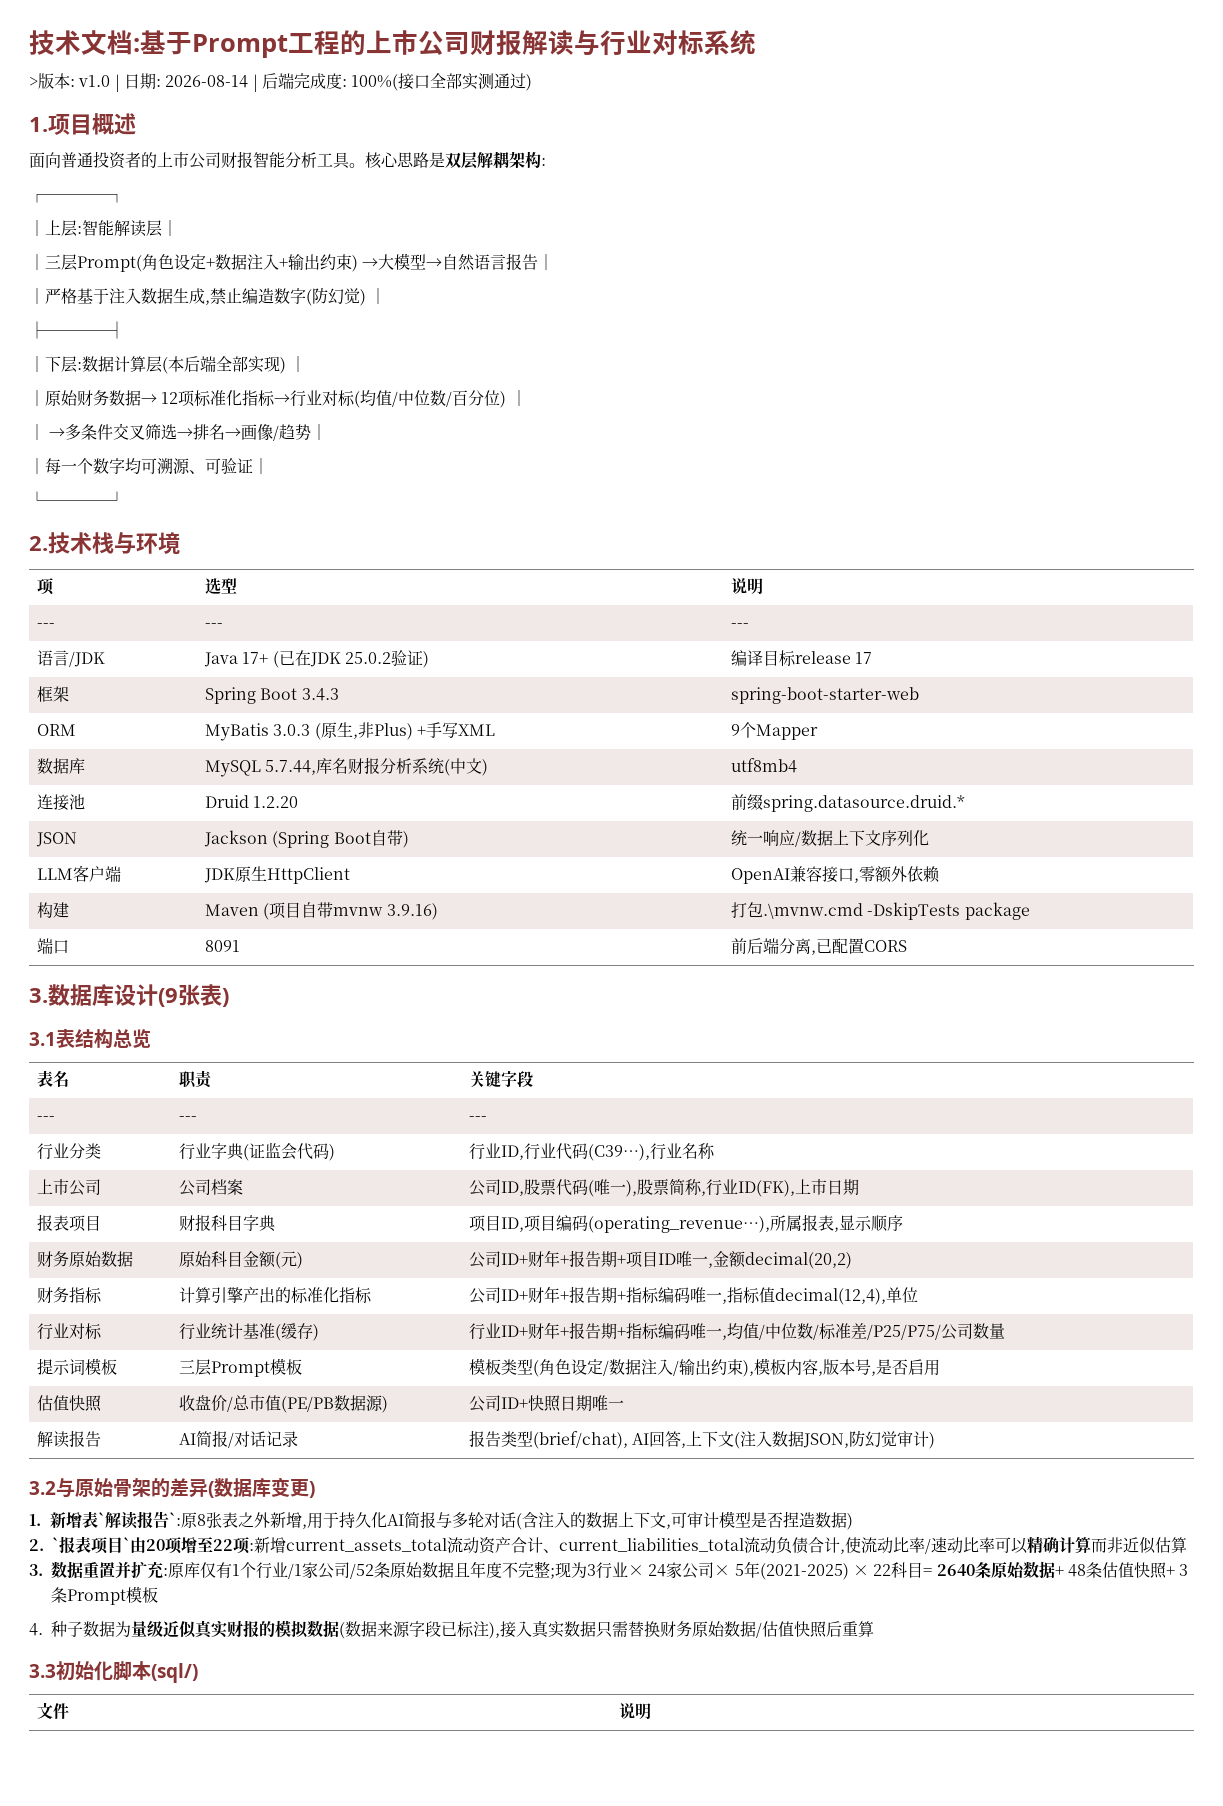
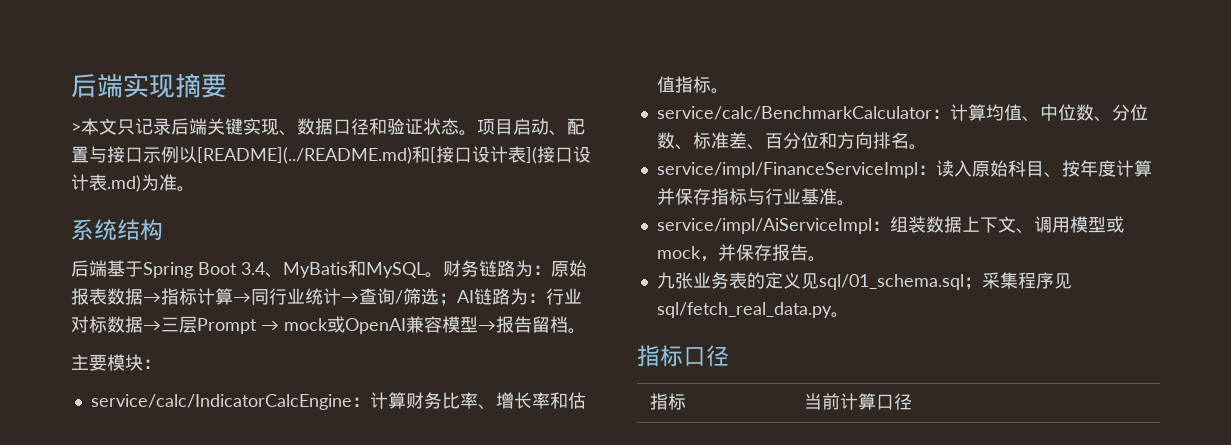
- 技术文档:基于Prompt工程的上市公司财报解读与行业对标系统
- >版本: v1.0 | 日期: 2026-08-14 | 后端完成度: 100%(接口全部实测通过)
- 1.项目概述
- 面向普通投资者的上市公司财报智能分析工具。核心思路是双层解耦架构:
- ┌────┐
- │上层:智能解读层│
- │三层Prompt(角色设定+数据注入+输出约束) →大模型→自然语言报告│
- │严格基于注入数据生成,禁止编造数字(防幻觉) │
- ├────┤
- │下层:数据计算层(本后端全部实现) │
- │原始财务数据→ 12项标准化指标→行业对标(均值/中位数/百分位) │
- │ →多条件交叉筛选→排名→画像/趋势│
- │每一个数字均可溯源、可验证│
- └────┘
- 2.技术栈与环境
- 项 | 选型 | 说明
- --- | --- | ---
- 语言/JDK | Java 17+ (已在JDK 25.0.2验证) | 编译目标release 17
- 框架 | Spring Boot 3.4.3 | spring-boot-starter-web
- ORM | MyBatis 3.0.3 (原生,非Plus) +手写XML | 9个Mapper
- 数据库 | MySQL 5.7.44,库名财报分析系统(中文) | utf8mb4
- 连接池 | Druid 1.2.20 | 前缀spring.datasource.druid.*
- JSON | Jackson (Spring Boot自带) | 统一响应/数据上下文序列化
- LLM客户端 | JDK原生HttpClient | OpenAI兼容接口,零额外依赖
- 构建 | Maven (项目自带mvnw 3.9.16) | 打包.\mvnw.cmd -DskipTests package
- 端口 | 8091 | 前后端分离,已配置CORS
- 3.数据库设计(9张表)
- 3.1表结构总览
- 表名 | 职责 | 关键字段
- --- | --- | ---
- 行业分类 | 行业字典(证监会代码) | 行业ID,行业代码(C39…),行业名称
- 上市公司 | 公司档案 | 公司ID,股票代码(唯一),股票简称,行业ID(FK),上市日期
- 报表项目 | 财报科目字典 | 项目ID,项目编码(operating_revenue…),所属报表,显示顺序
- 财务原始数据 | 原始科目金额(元) | 公司ID+财年+报告期+项目ID唯一,金额decimal(20,2)
- 财务指标 | 计算引擎产出的标准化指标 | 公司ID+财年+报告期+指标编码唯一,指标值decimal(12,4),单位
- 行业对标 | 行业统计基准(缓存) | 行业ID+财年+报告期+指标编码唯一,均值/中位数/标准差/P25/P75/公司数量
- 提示词模板 | 三层Prompt模板 | 模板类型(角色设定/数据注入/输出约束),模板内容,版本号,是否启用
- 估值快照 | 收盘价/总市值(PE/PB数据源) | 公司ID+快照日期唯一
- 解读报告 | AI简报/对话记录 | 报告类型(brief/chat), AI回答,上下文(注入数据JSON,防幻觉审计)
- 3.2与原始骨架的差异(数据库变更)
- 1.新增表`解读报告`:原8张表之外新增,用于持久化AI简报与多轮对话(含注入的数据上下文,可审计模型是否捏造数据)
- 2. `报表项目`由20项增至22项:新增current_assets_total流动资产合计、current_liabilities_total流动负债合计,使流动比率/速动比率可以精确计算而非近似估算
- 3.数据重置并扩充:原库仅有1个行业/1家公司/52条原始数据且年度不完整;现为3行业× 24家公司× 5年(2021-2025) × 22科目= 2640条原始数据+ 48条估值快照+ 3条Prompt模板
- 4.种子数据为量级近似真实财报的模拟数据(数据来源字段已标注),接入真实数据只需替换财务原始数据/估值快照后重算
- 3.3初始化脚本(sql/)
- 文件 | 说明
+ 后端实现摘要
+ >本文只记录后端关键实现、数据口径和验证状态。项目启动、配置与接口示例以[README](../README.md)和[接口设计表](接口设计表.md)为准。
+ 系统结构
+ 后端基于Spring Boot 3.4、MyBatis和MySQL。财务链路为：原始报表数据→指标计算→同行业统计→查询/筛选；AI链路为：行业对标数据→三层Prompt → mock或OpenAI兼容模型→报告留档。
+ 主要模块：
+ service/calc/IndicatorCalcEngine：计算财务比率、增长率和估值指标。
+ service/calc/BenchmarkCalculator：计算均值、中位数、分位数、标准差、百分位和方向排名。
+ service/impl/FinanceServiceImpl：读入原始科目、按年度计算并保存指标与行业基准。
+ service/impl/AiServiceImpl：组装数据上下文、调用模型或mock，并保存报告。
+ 九张业务表的定义见sql/01_schema.sql；采集程序见sql/fetch_real_data.py。
+ 指标口径
+ 指标 | 当前计算口径

